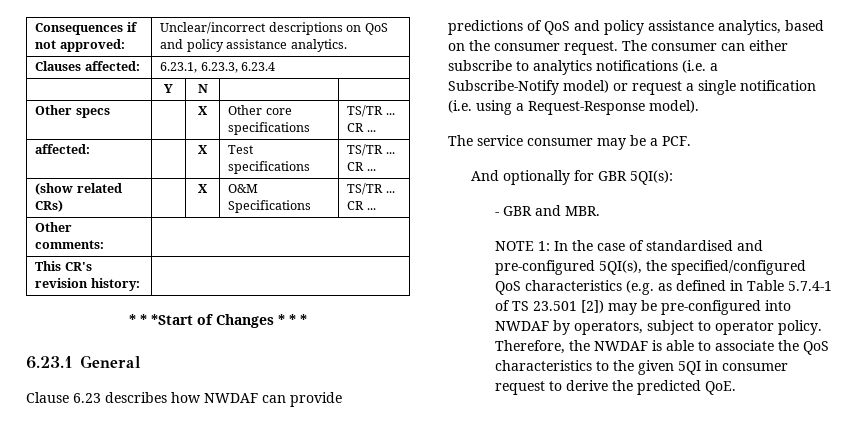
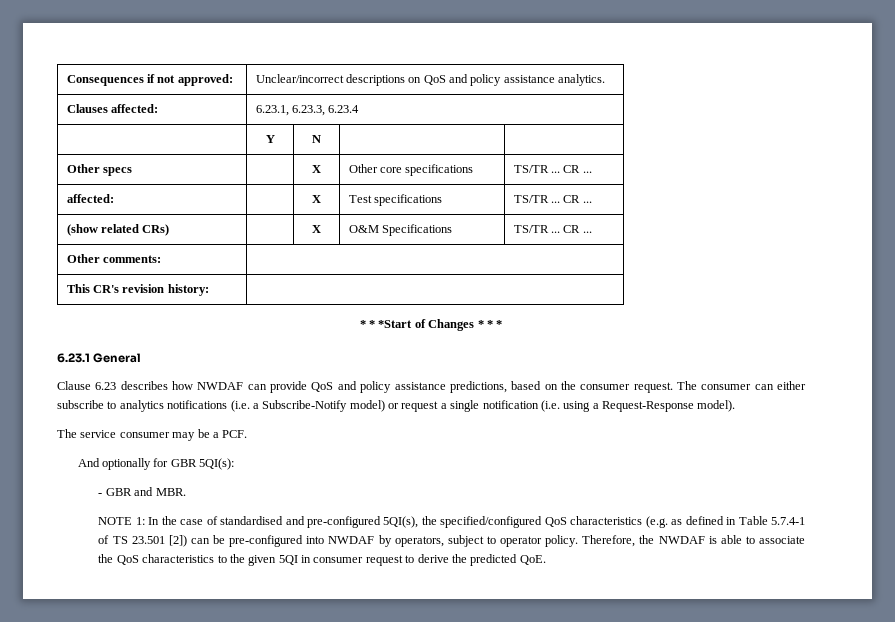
- Clause 6.23 describes how NWDAF can provide predictions of QoS and policy assistance analytics, based on the consumer request.
+ Clause 6.23 describes how NWDAF can provide QoS and policy assistance predictions, based on the consumer request.
- NOTE 1: In the case of standardised and pre-configured 5QI(s), the specified/configured QoS characteristics (e.g. as defined in Table 5.7.4-1 of TS 23.501 [2]) may be pre-configured into NWDAF by operators, subject to operator policy.
+ NOTE 1: In the case of standardised and pre-configured 5QI(s), the specified/configured QoS characteristics (e.g. as defined in Table 5.7.4-1 of TS 23.501 [2]) can be pre-configured into NWDAF by operators, subject to operator policy.

